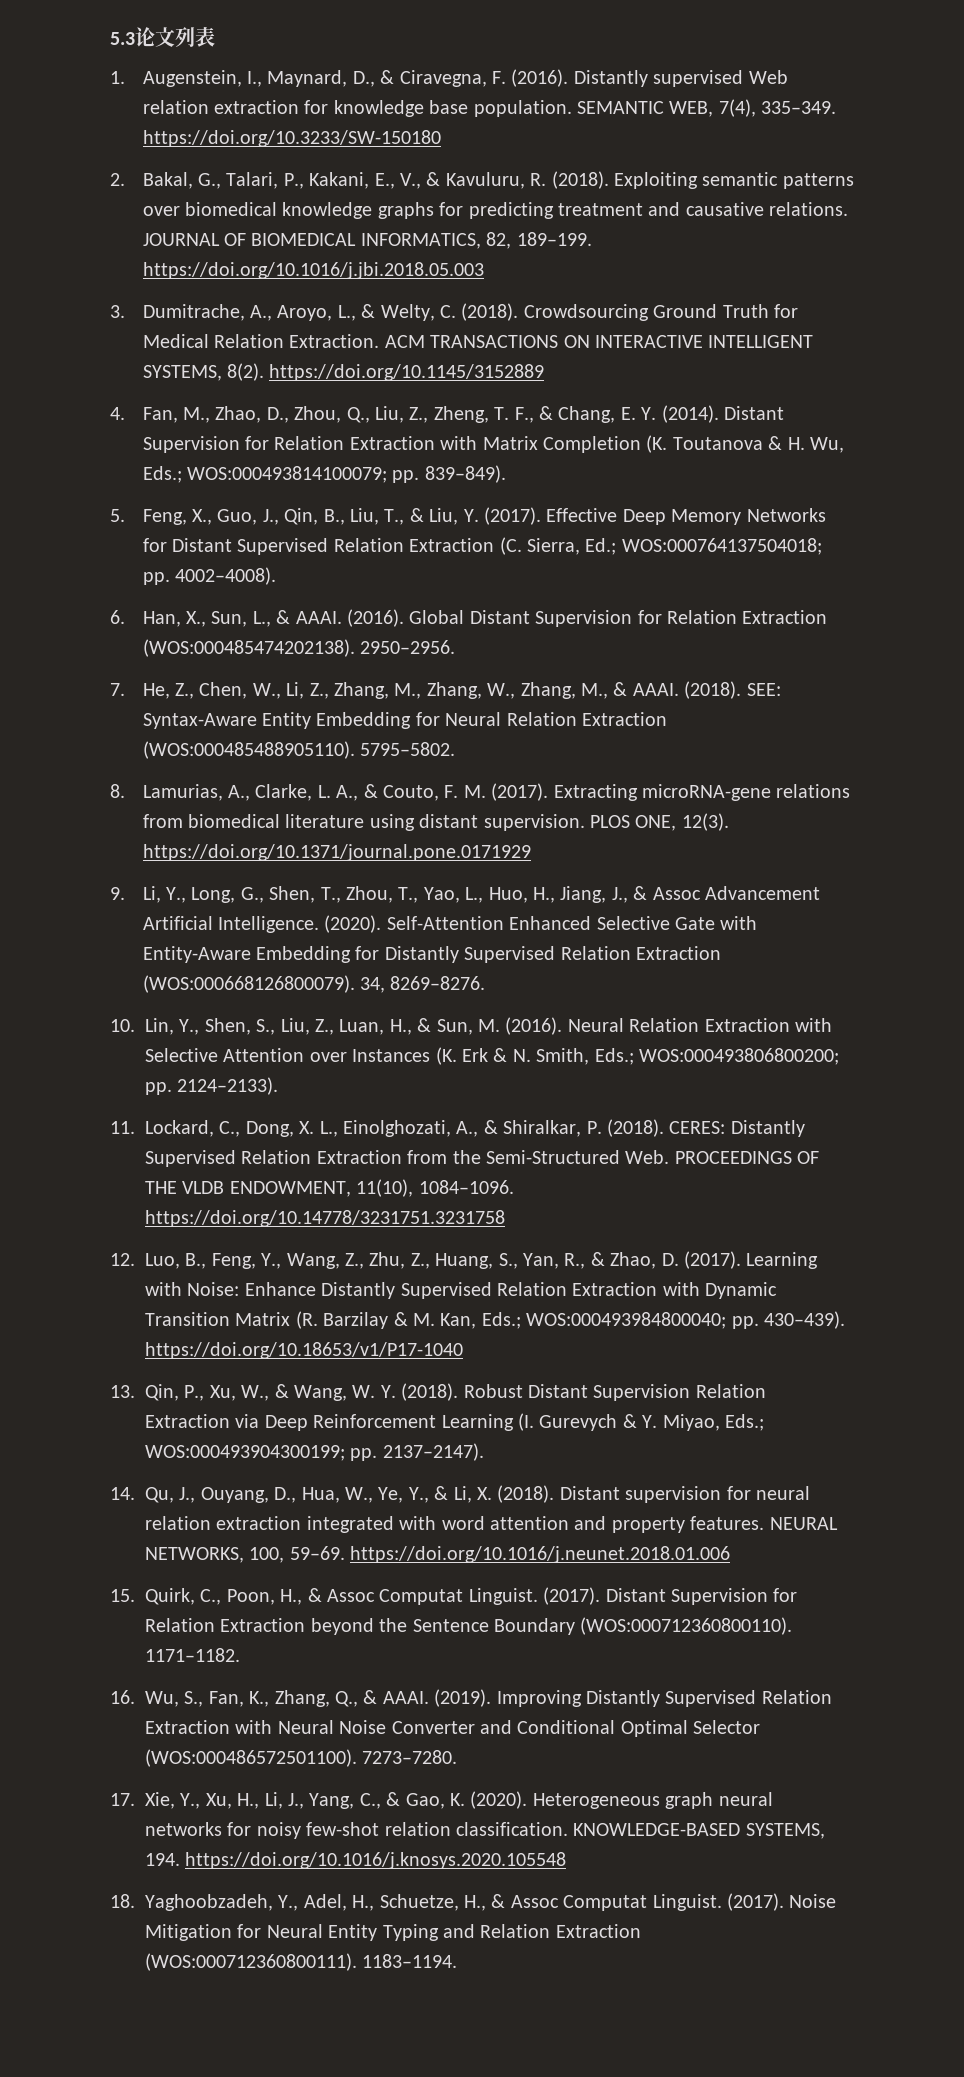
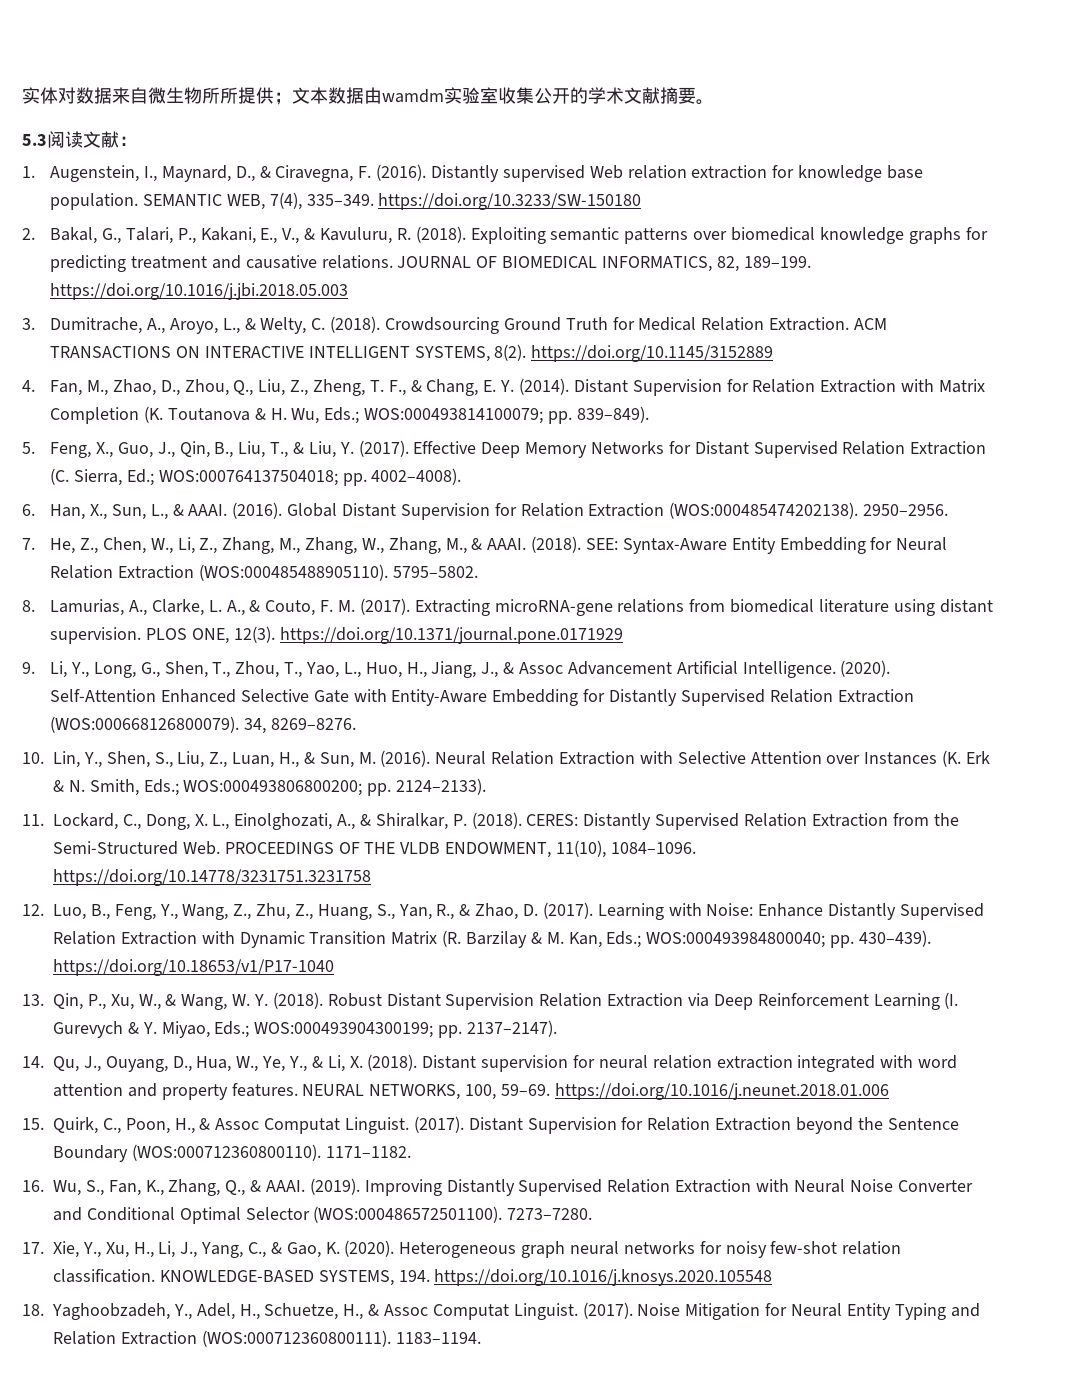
- 5.3论文列表
+ 实体对数据来自微生物所所提供；文本数据由wamdm实验室收集公开的学术文献摘要。
+ 5.3阅读文献：

